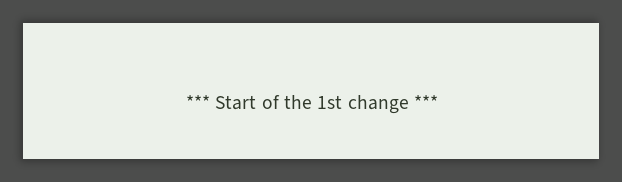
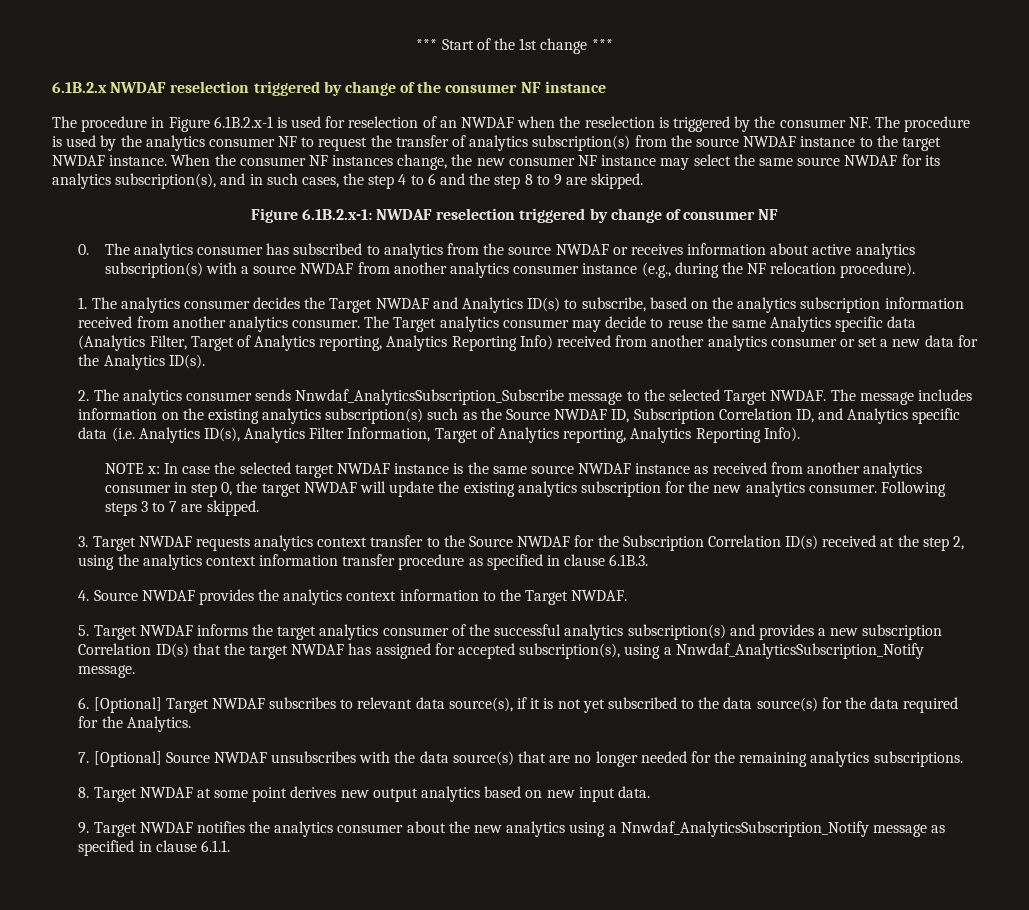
+ 6.1B.2.x NWDAF reselection triggered by change of the consumer NF instance
+ The procedure in Figure 6.1B.2.x-1 is used for reselection of an NWDAF when the reselection is triggered by the consumer NF. The procedure is used by the analytics consumer NF to request the transfer of analytics subscription(s) from the source NWDAF instance to the target NWDAF instance. When the consumer NF instances change, the new consumer NF instance may select the same source NWDAF for its analytics subscription(s), and in such cases, the step 4 to 6 and the step 8 to 9 are skipped.
+ Figure 6.1B.2.x-1: NWDAF reselection triggered by change of consumer NF
+ 0. The analytics consumer has subscribed to analytics from the source NWDAF or receives information about active analytics subscription(s) with a source NWDAF from another analytics consumer instance (e.g., during the NF relocation procedure).
+ 1. The analytics consumer decides the Target NWDAF and Analytics ID(s) to subscribe, based on the analytics subscription information received from another analytics consumer. The Target analytics consumer may decide to reuse the same Analytics specific data (Analytics Filter, Target of Analytics reporting, Analytics Reporting Info) received from another analytics consumer or set a new data for the Analytics ID(s).
+ 2. The analytics consumer sends Nnwdaf_AnalyticsSubscription_Subscribe message to the selected Target NWDAF. The message includes information on the existing analytics subscription(s) such as the Source NWDAF ID, Subscription Correlation ID, and Analytics specific data (i.e. Analytics ID(s), Analytics Filter Information, Target of Analytics reporting, Analytics Reporting Info).
+ NOTE x: In case the selected target NWDAF instance is the same source NWDAF instance as received from another analytics consumer in step 0, the target NWDAF will update the existing analytics subscription for the new analytics consumer. Following steps 3 to 7 are skipped.
+ 3. Target NWDAF requests analytics context transfer to the Source NWDAF for the Subscription Correlation ID(s) received at the step 2, using the analytics context information transfer procedure as specified in clause 6.1B.3.
+ 4. Source NWDAF provides the analytics context information to the Target NWDAF.
+ 5. Target NWDAF informs the target analytics consumer of the successful analytics subscription(s) and provides a new subscription Correlation ID(s) that the target NWDAF has assigned for accepted subscription(s), using a Nnwdaf_AnalyticsSubscription_Notify message.
+ 6. [Optional] Target NWDAF subscribes to relevant data source(s), if it is not yet subscribed to the data source(s) for the data required for the Analytics.
+ 7. [Optional] Source NWDAF unsubscribes with the data source(s) that are no longer needed for the remaining analytics subscriptions.
+ 8. Target NWDAF at some point derives new output analytics based on new input data.
+ 9. Target NWDAF notifies the analytics consumer about the new analytics using a Nnwdaf_AnalyticsSubscription_Notify message as specified in clause 6.1.1.

